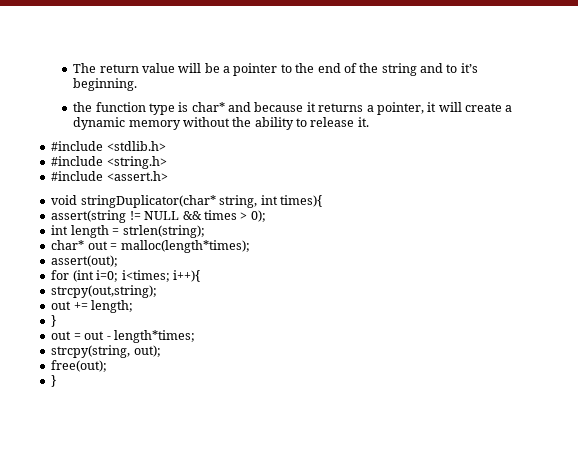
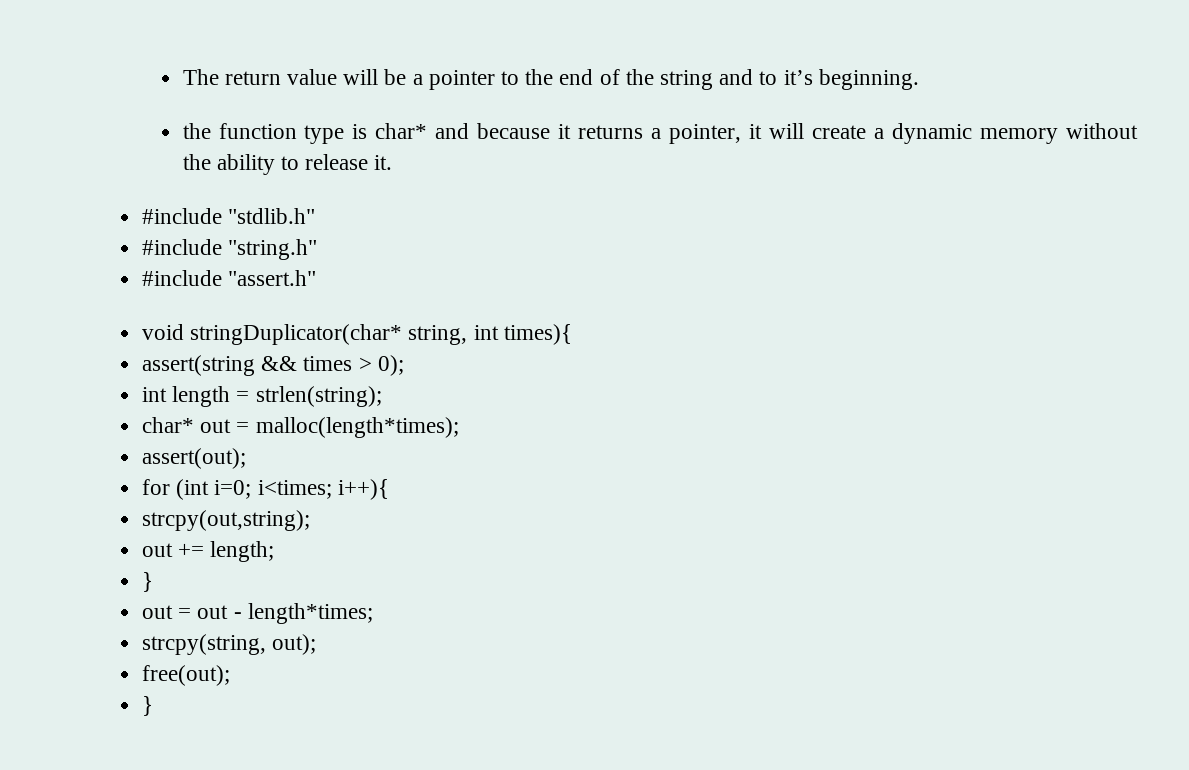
- #include <stdlib.h>
- #include <string.h>
- #include <assert.h>
+ #include "stdlib.h"
+ #include "string.h"
+ #include "assert.h"
- assert(string != NULL && times > 0);
+ assert(string && times > 0);

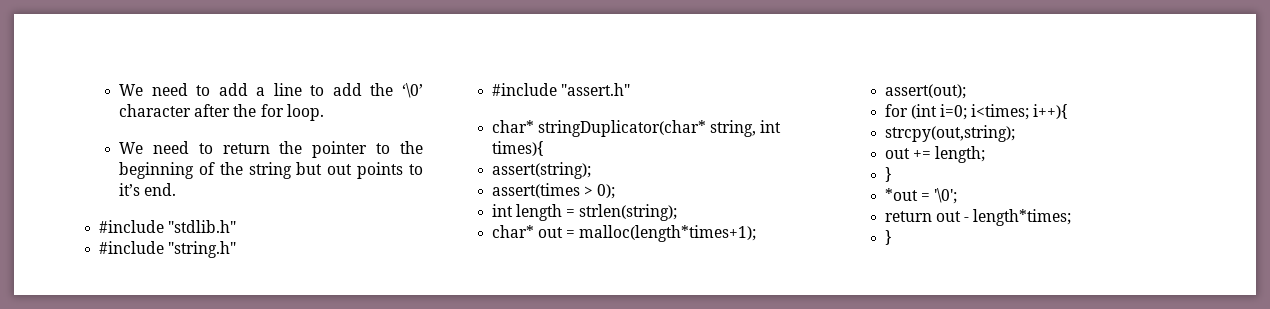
- The return value will be a pointer to the end of the string and to it’s beginning.
- the function type is char* and because it returns a pointer, it will create a dynamic memory without the ability to release it.
+ We need to add a line to add the ‘\0’ character after the for loop.
+ We need to return the pointer to the beginning of the string but out points to it’s end.
- void stringDuplicator(char* string, int times){
+ char* stringDuplicator(char* string, int times){
- assert(string && times > 0);
+ assert(string);
+ assert(times > 0);
- char* out = malloc(length*times);
+ char* out = malloc(length*times+1);
- out = out - length*times;
+ *out = '\0';
+ return out - length*times;
- strcpy(string, out);
- free(out);

